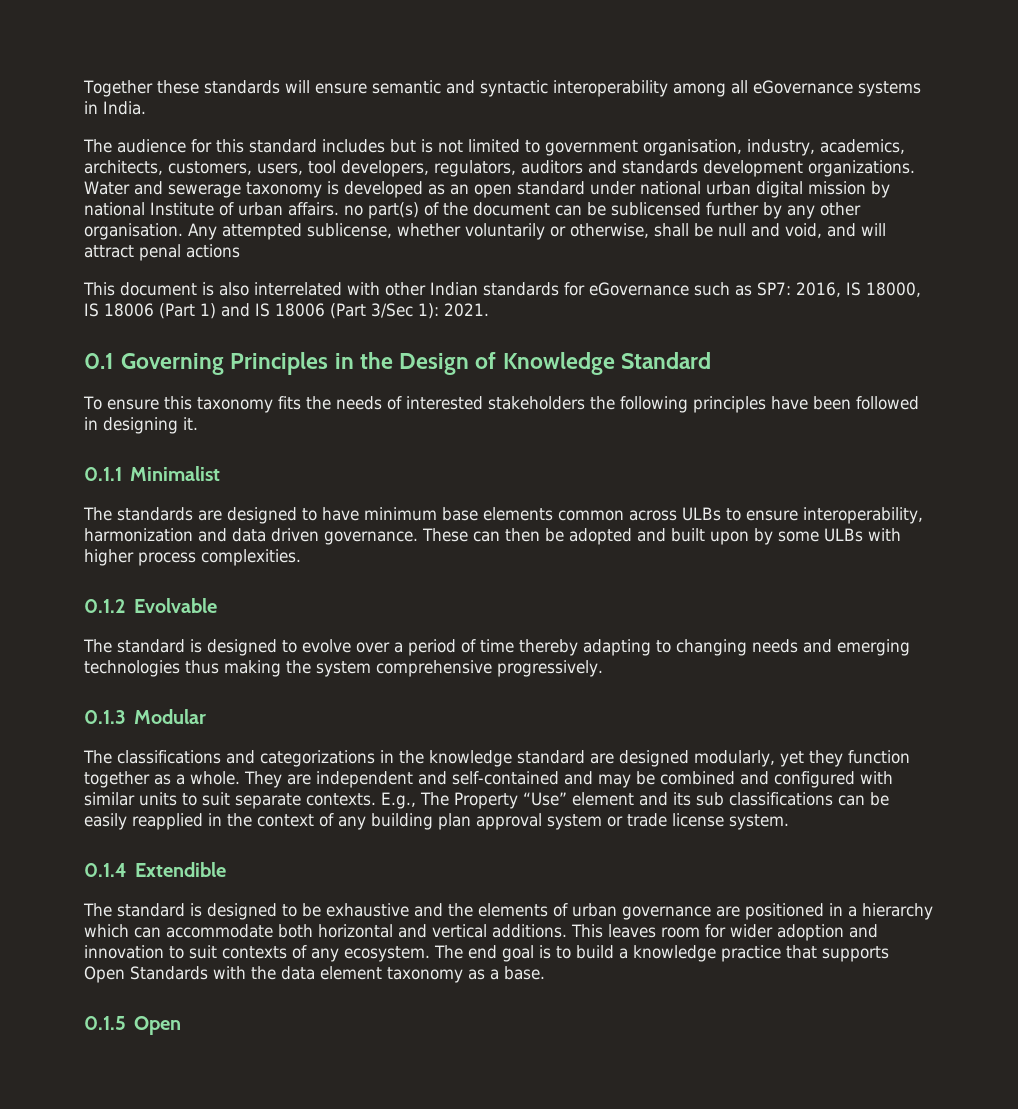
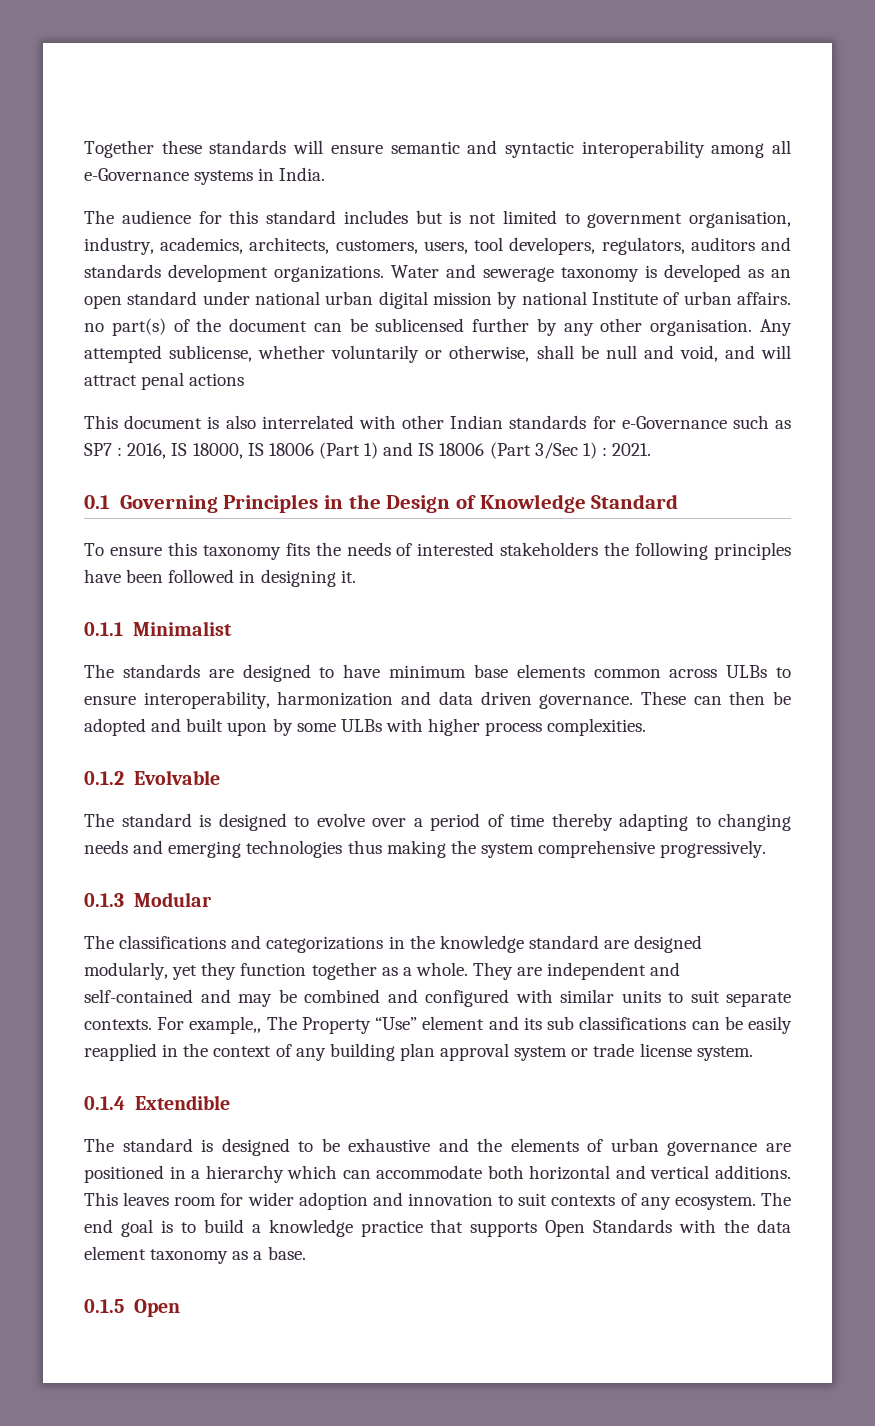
- Together these standards will ensure semantic and syntactic interoperability among all eGovernance systems in India.
+ Together these standards will ensure semantic and syntactic interoperability among all e-Governance systems in India.
- This document is also interrelated with other Indian standards for eGovernance such as SP7: 2016, IS 18000, IS 18006 (Part 1) and IS 18006 (Part 3/Sec 1): 2021.
+ This document is also interrelated with other Indian standards for e-Governance such as SP7 : 2016, IS 18000, IS 18006 (Part 1) and IS 18006 (Part 3/Sec 1) : 2021.
- E.g., The Property “Use” element and its sub classifications can be easily reapplied in the context of any building plan approval system or trade license system.
+ For example,, The Property “Use” element and its sub classifications can be easily reapplied in the context of any building plan approval system or trade license system.

